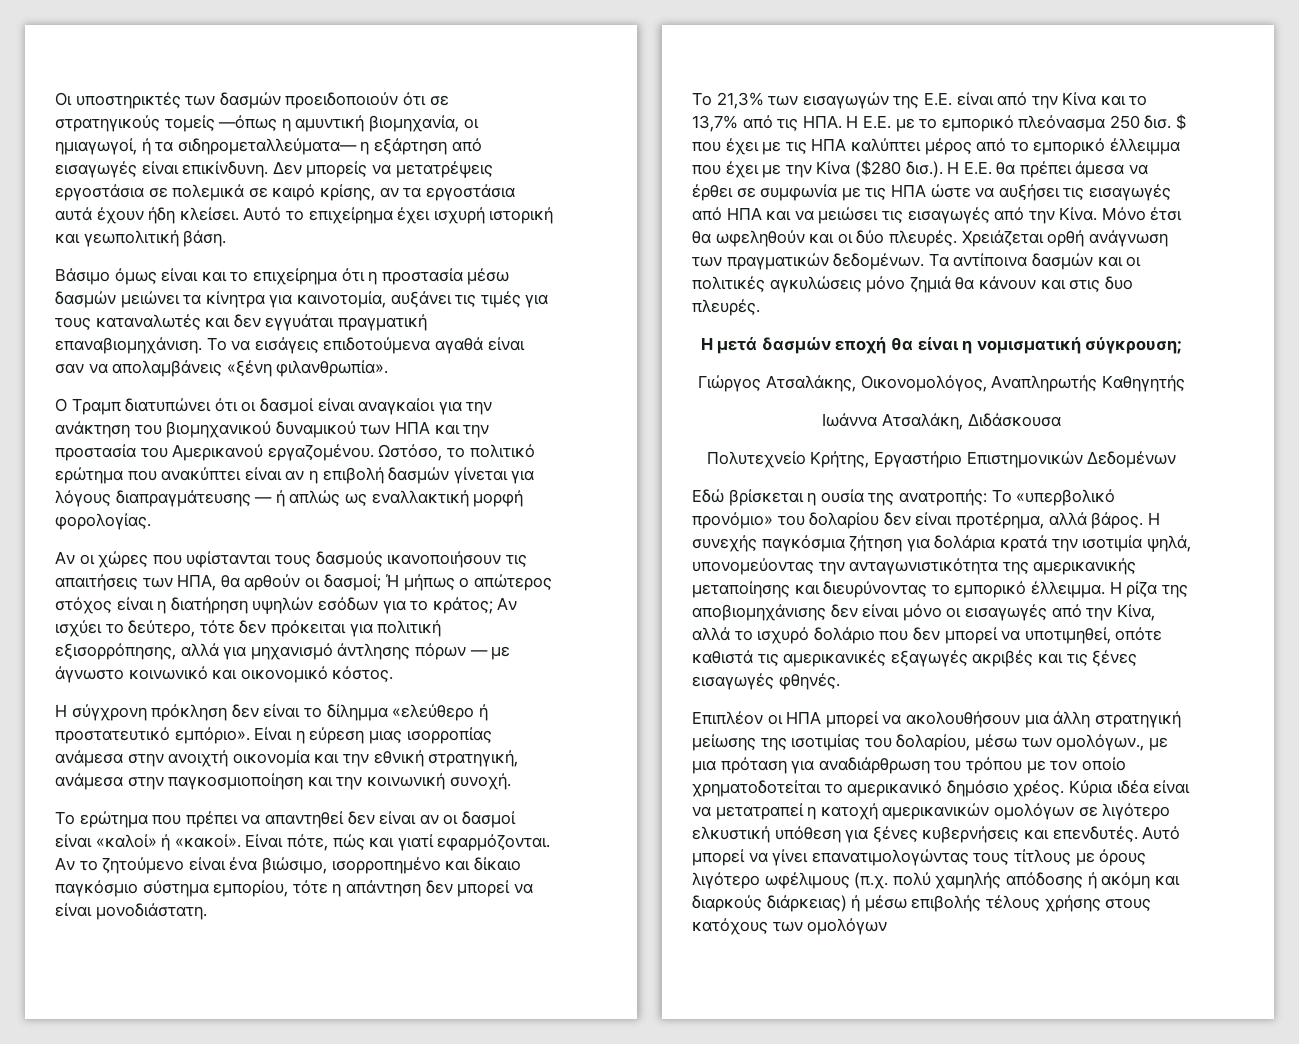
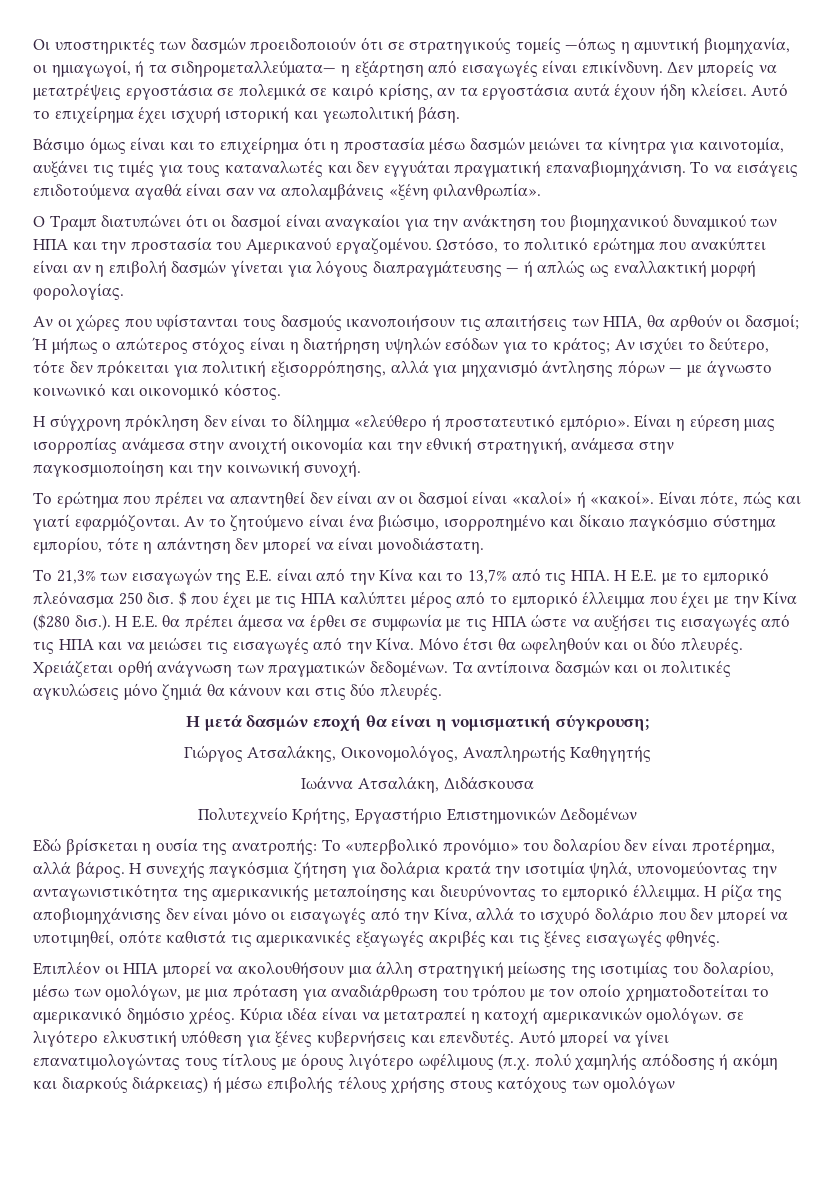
- $ που έχει με τις ΗΠΑ καλύπτει μέρος από το εμπορικό έλλειμμα που έχει με την Κίνα ($280 δισ.). Η Ε.Ε. θα πρέπει άμεσα να έρθει σε συμφωνία με τις ΗΠΑ ώστε να αυξήσει τις εισαγωγές από ΗΠΑ και να μειώσει τις εισαγωγές από την Κίνα.
+ $ που έχει με τις ΗΠΑ καλύπτει μέρος από το εμπορικό έλλειμμα που έχει με την Κίνα ($280 δισ.). Η Ε.Ε. θα πρέπει άμεσα να έρθει σε συμφωνία με τις ΗΠΑ ώστε να αυξήσει τις εισαγωγές από τις ΗΠΑ και να μειώσει τις εισαγωγές από την Κίνα.
- Τα αντίποινα δασμών και οι πολιτικές αγκυλώσεις μόνο ζημιά θα κάνουν και στις δυο πλευρές.
+ Τα αντίποινα δασμών και οι πολιτικές αγκυλώσεις μόνο ζημιά θα κάνουν και στις δύο πλευρές.
- Επιπλέον οι ΗΠΑ μπορεί να ακολουθήσουν μια άλλη στρατηγική μείωσης της ισοτιμίας του δολαρίου, μέσω των ομολόγων., με μια πρόταση για αναδιάρθρωση του τρόπου με τον οποίο χρηματοδοτείται το αμερικανικό δημόσιο χρέος.
+ Επιπλέον οι ΗΠΑ μπορεί να ακολουθήσουν μια άλλη στρατηγική μείωσης της ισοτιμίας του δολαρίου, μέσω των ομολόγων, με μια πρόταση για αναδιάρθρωση του τρόπου με τον οποίο χρηματοδοτείται το αμερικανικό δημόσιο χρέος.
- Κύρια ιδέα είναι να μετατραπεί η κατοχή αμερικανικών ομολόγων σε λιγότερο ελκυστική υπόθεση για ξένες κυβερνήσεις και επενδυτές.
+ Κύρια ιδέα είναι να μετατραπεί η κατοχή αμερικανικών ομολόγων. σε λιγότερο ελκυστική υπόθεση για ξένες κυβερνήσεις και επενδυτές.

